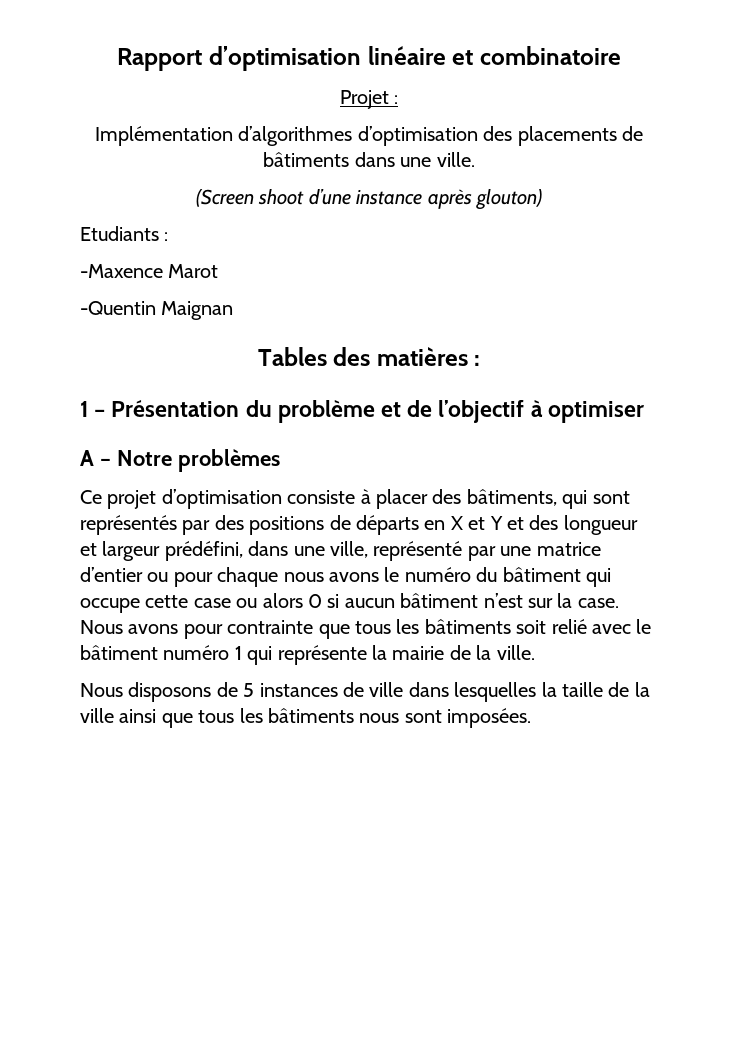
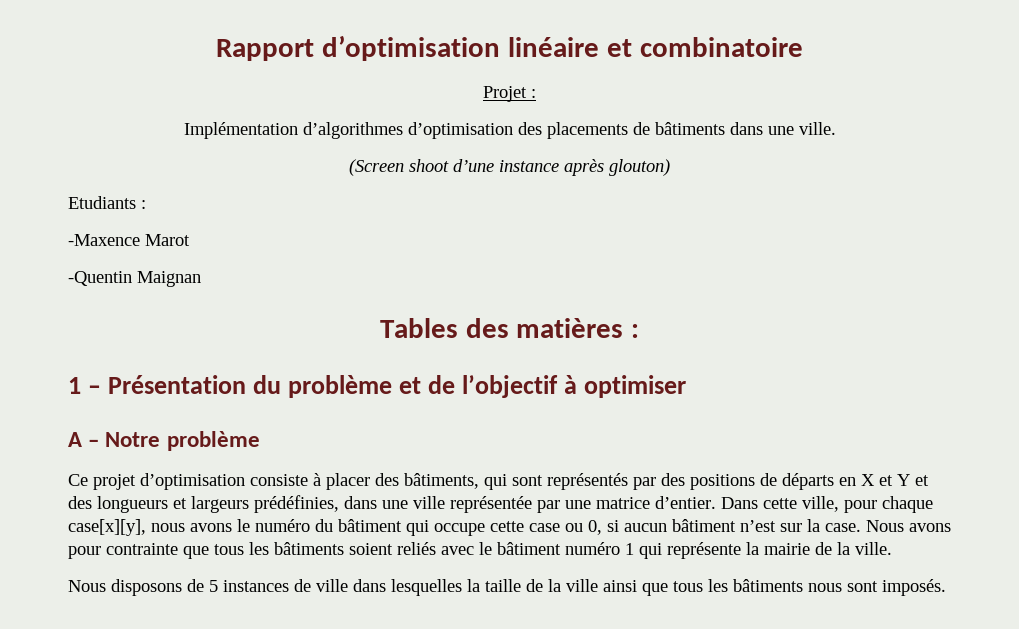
- A – Notre problèmes
+ A – Notre problème
- Ce projet d’optimisation consiste à placer des bâtiments, qui sont représentés par des positions de départs en X et Y et des longueur et largeur prédéfini, dans une ville, représenté par une matrice d’entier ou pour chaque nous avons le numéro du bâtiment qui occupe cette case ou alors 0 si aucun bâtiment n’est sur la case.
+ Ce projet d’optimisation consiste à placer des bâtiments, qui sont représentés par des positions de départs en X et Y et des longueurs et largeurs prédéfinies, dans une ville représentée par une matrice d’entier. Dans cette ville, pour chaque case[x][y], nous avons le numéro du bâtiment qui occupe cette case ou 0, si aucun bâtiment n’est sur la case.
- Nous avons pour contrainte que tous les bâtiments soit relié avec le bâtiment numéro 1 qui représente la mairie de la ville.
+ Nous avons pour contrainte que tous les bâtiments soient reliés avec le bâtiment numéro 1 qui représente la mairie de la ville.
- Nous disposons de 5 instances de ville dans lesquelles la taille de la ville ainsi que tous les bâtiments nous sont imposées.
+ Nous disposons de 5 instances de ville dans lesquelles la taille de la ville ainsi que tous les bâtiments nous sont imposés.

